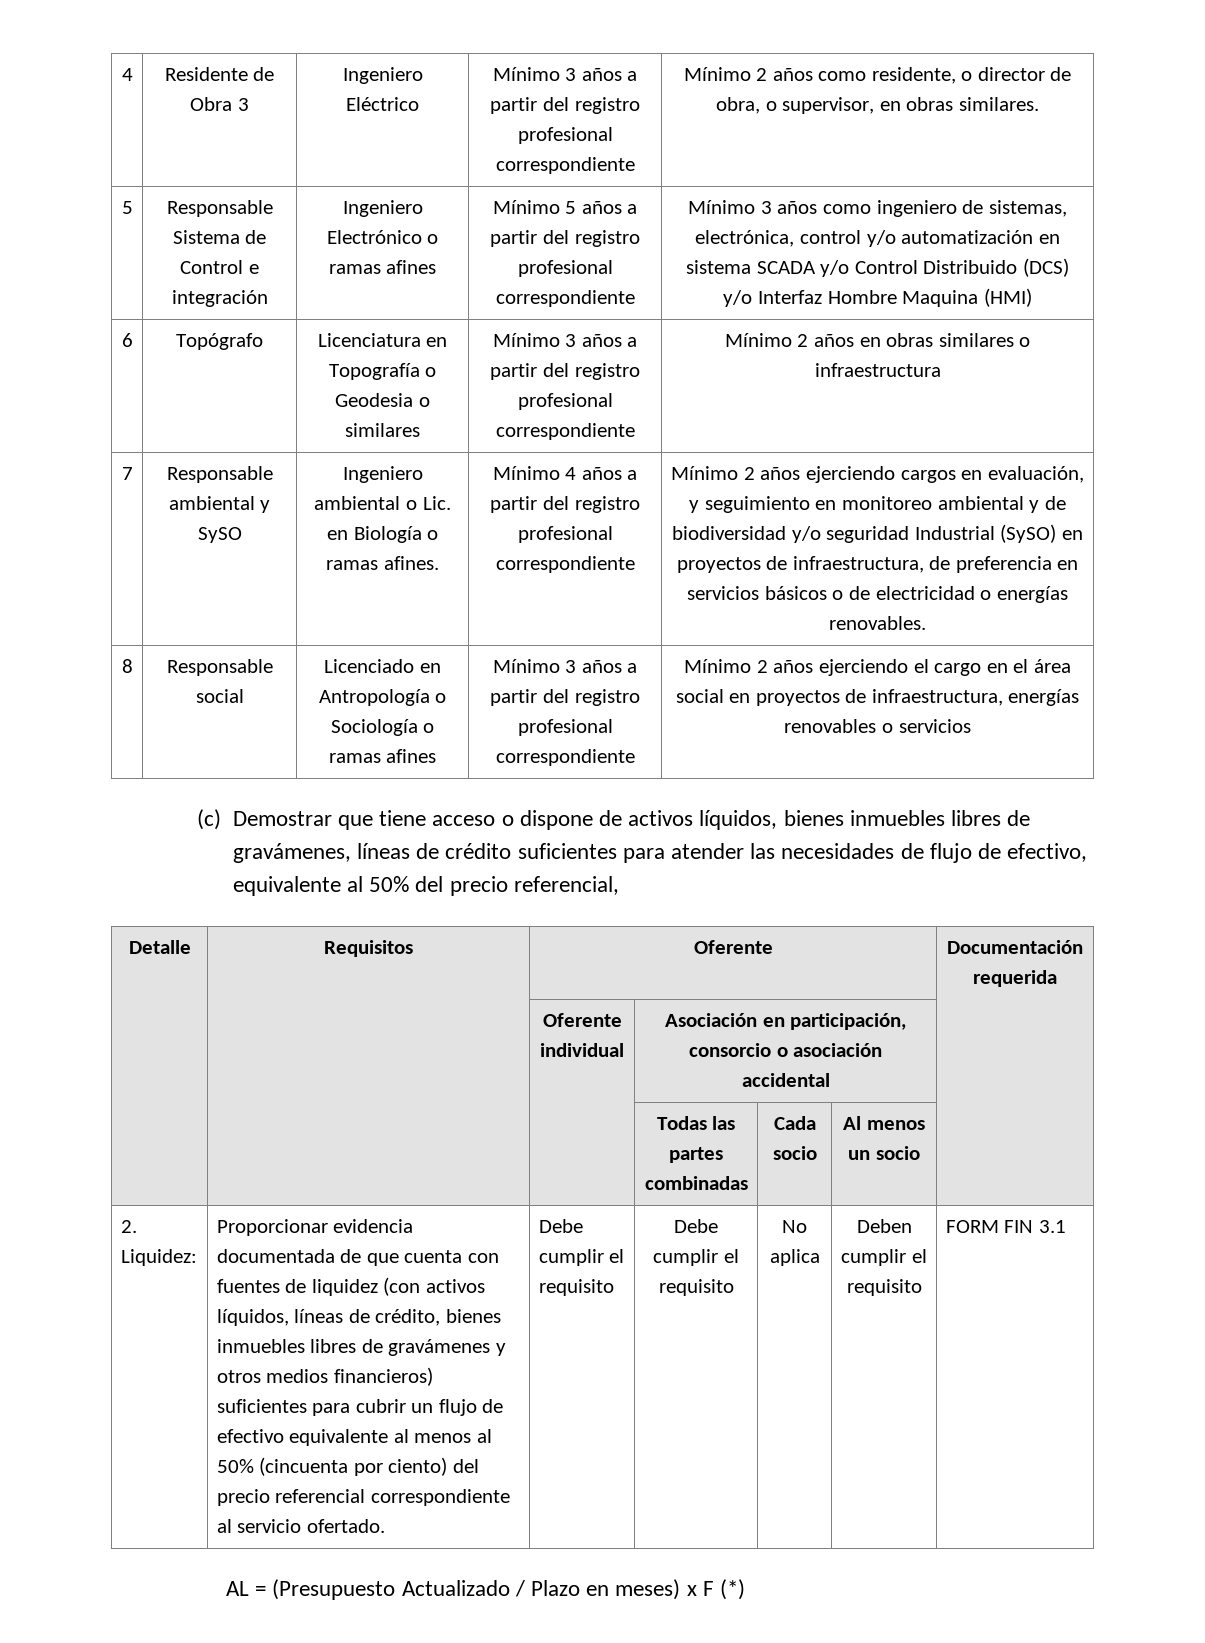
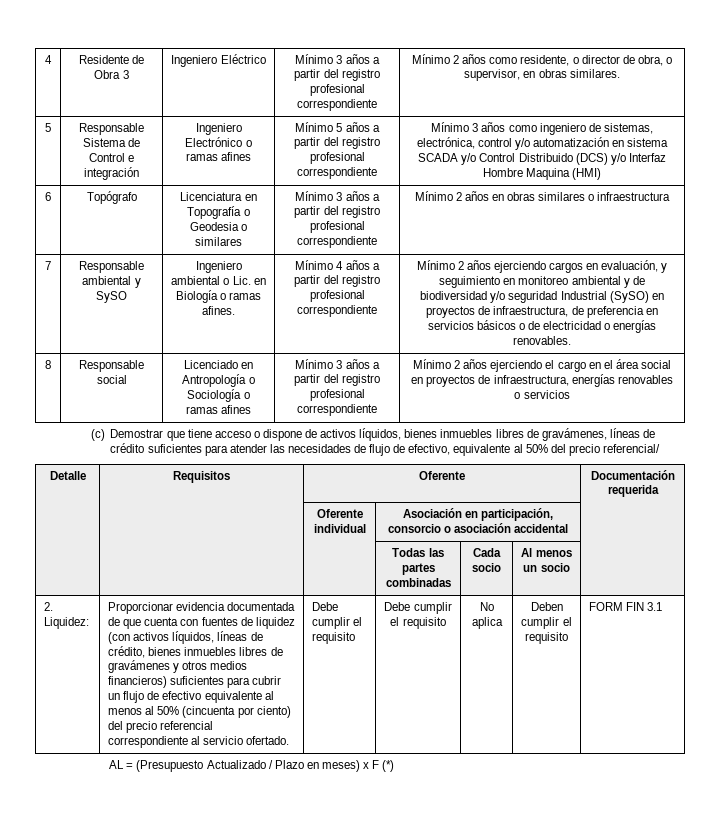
- (c) Demostrar que tiene acceso o dispone de activos líquidos, bienes inmuebles libres de gravámenes, líneas de crédito suficientes para atender las necesidades de flujo de efectivo, equivalente al 50% del precio referencial,
+ (c) Demostrar que tiene acceso o dispone de activos líquidos, bienes inmuebles libres de gravámenes, líneas de crédito suficientes para atender las necesidades de flujo de efectivo, equivalente al 50% del precio referencial/

